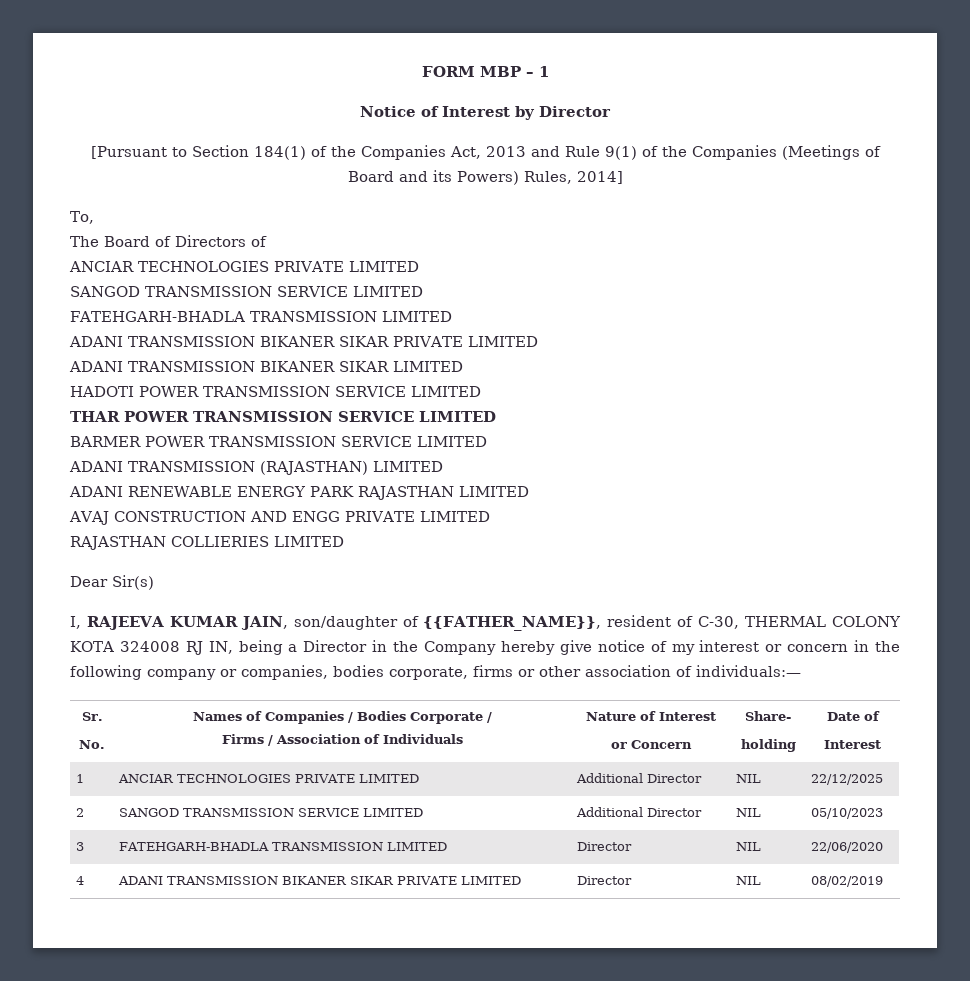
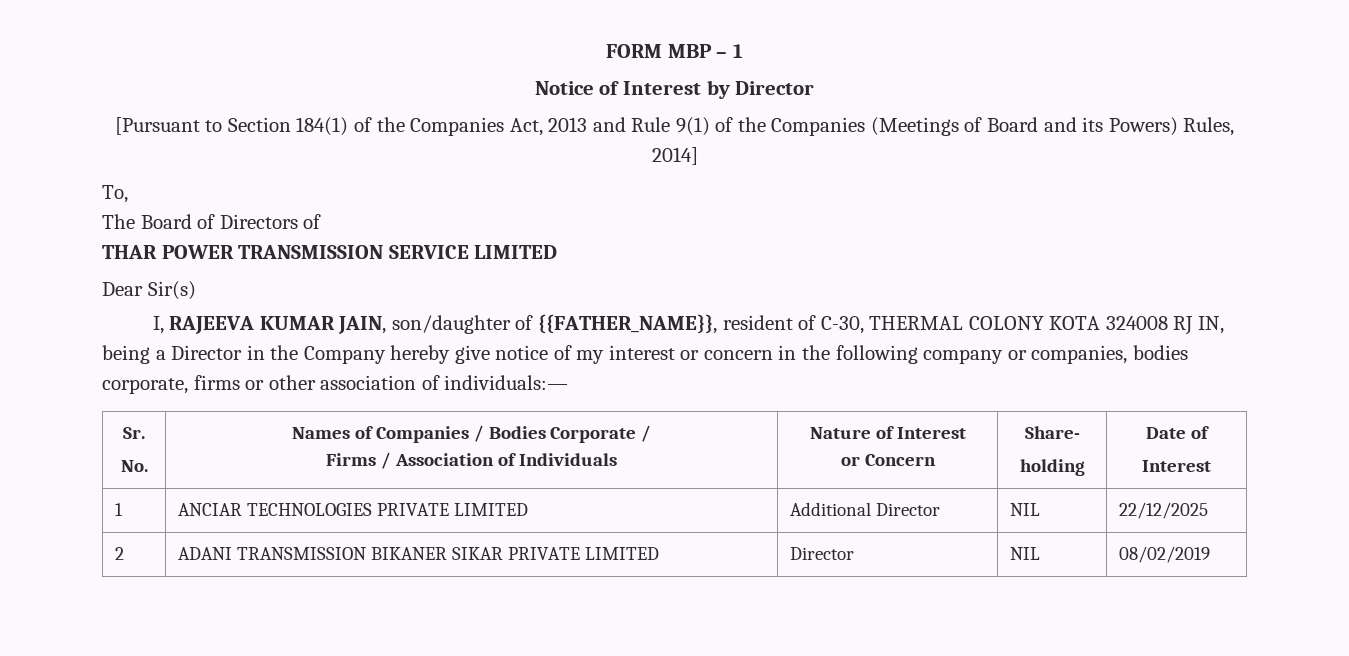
  The Board of Directors of
- ANCIAR TECHNOLOGIES PRIVATE LIMITED
- SANGOD TRANSMISSION SERVICE LIMITED
- FATEHGARH-BHADLA TRANSMISSION LIMITED
- ADANI TRANSMISSION BIKANER SIKAR PRIVATE LIMITED
- ADANI TRANSMISSION BIKANER SIKAR LIMITED
- HADOTI POWER TRANSMISSION SERVICE LIMITED
- BARMER POWER TRANSMISSION SERVICE LIMITED
- ADANI TRANSMISSION (RAJASTHAN) LIMITED
- ADANI RENEWABLE ENERGY PARK RAJASTHAN LIMITED
- AVAJ CONSTRUCTION AND ENGG PRIVATE LIMITED
- RAJASTHAN COLLIERIES LIMITED
- 2 | SANGOD TRANSMISSION SERVICE LIMITED | Additional Director | NIL | 05/10/2023
- 3 | FATEHGARH-BHADLA TRANSMISSION LIMITED | Director | NIL | 22/06/2020
- 4 | ADANI TRANSMISSION BIKANER SIKAR PRIVATE LIMITED | Director | NIL | 08/02/2019
+ 2 | ADANI TRANSMISSION BIKANER SIKAR PRIVATE LIMITED | Director | NIL | 08/02/2019

